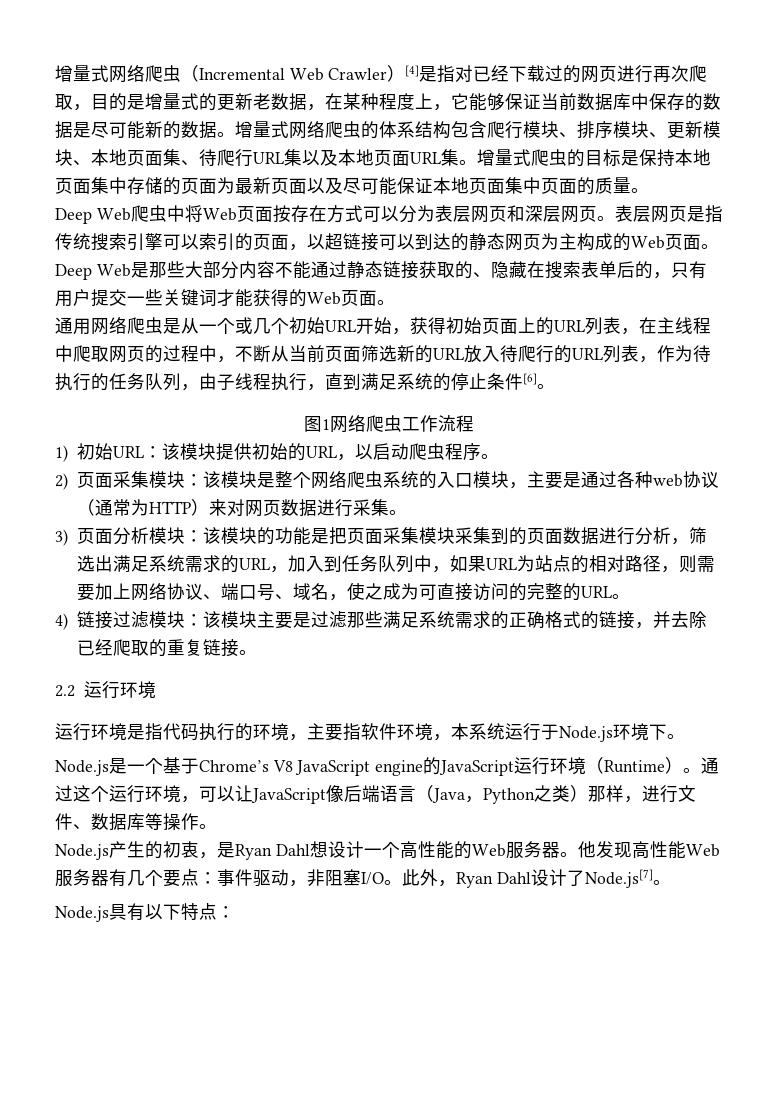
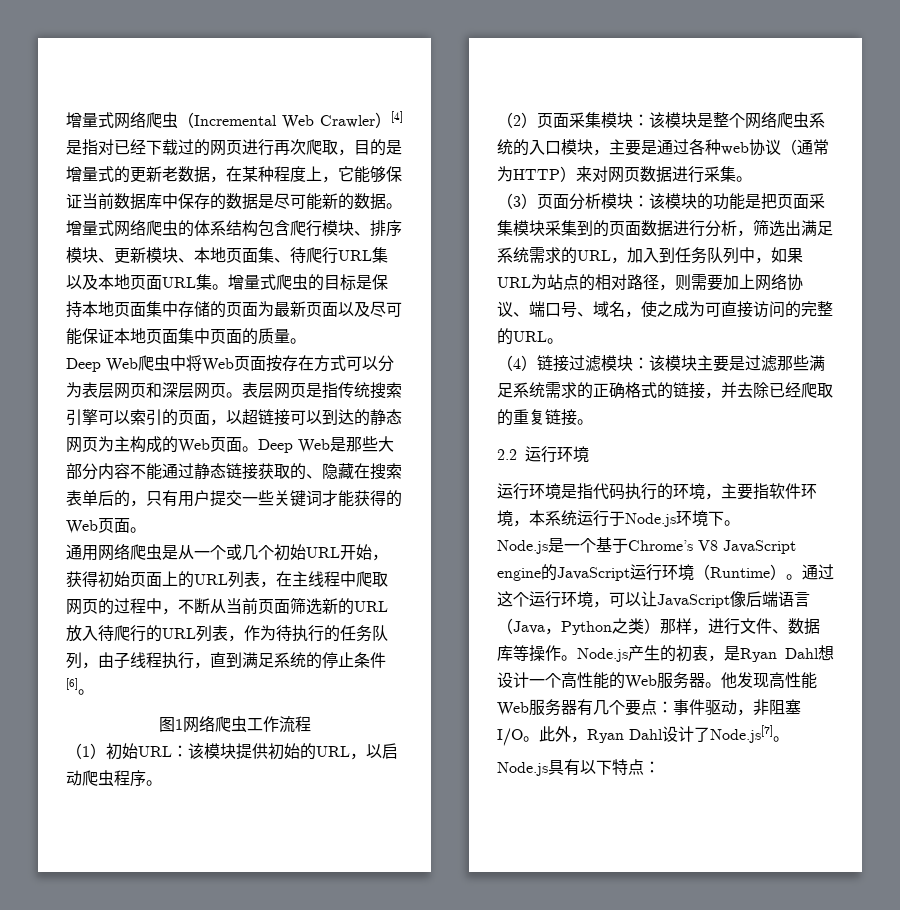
- 1)初始URL：该模块提供初始的URL，以启动爬虫程序。
+ （1）初始URL：该模块提供初始的URL，以启动爬虫程序。
- 2)页面采集模块：该模块是整个网络爬虫系统的入口模块，主要是通过各种web协议（通常为HTTP）来对网页数据进行采集。
+ （2）页面采集模块：该模块是整个网络爬虫系统的入口模块，主要是通过各种web协议（通常为HTTP）来对网页数据进行采集。
- 3)页面分析模块：该模块的功能是把页面采集模块采集到的页面数据进行分析，筛选出满足系统需求的URL，加入到任务队列中，如果URL为站点的相对路径，则需要加上网络协议、端口号、域名，使之成为可直接访问的完整的URL。
+ （3）页面分析模块：该模块的功能是把页面采集模块采集到的页面数据进行分析，筛选出满足系统需求的URL，加入到任务队列中，如果URL为站点的相对路径，则需要加上网络协议、端口号、域名，使之成为可直接访问的完整的URL。
- 4)链接过滤模块：该模块主要是过滤那些满足系统需求的正确格式的链接，并去除已经爬取的重复链接。
+ （4）链接过滤模块：该模块主要是过滤那些满足系统需求的正确格式的链接，并去除已经爬取的重复链接。
- 通过这个运行环境，可以让JavaScript像后端语言（Java，Python之类）那样，进行文件、数据库等操作。
- Node.js产生的初衷，是Ryan Dahl想设计一个高性能的Web服务器。
+ 通过这个运行环境，可以让JavaScript像后端语言（Java，Python之类）那样，进行文件、数据库等操作。Node.js产生的初衷，是Ryan Dahl想设计一个高性能的Web服务器。

